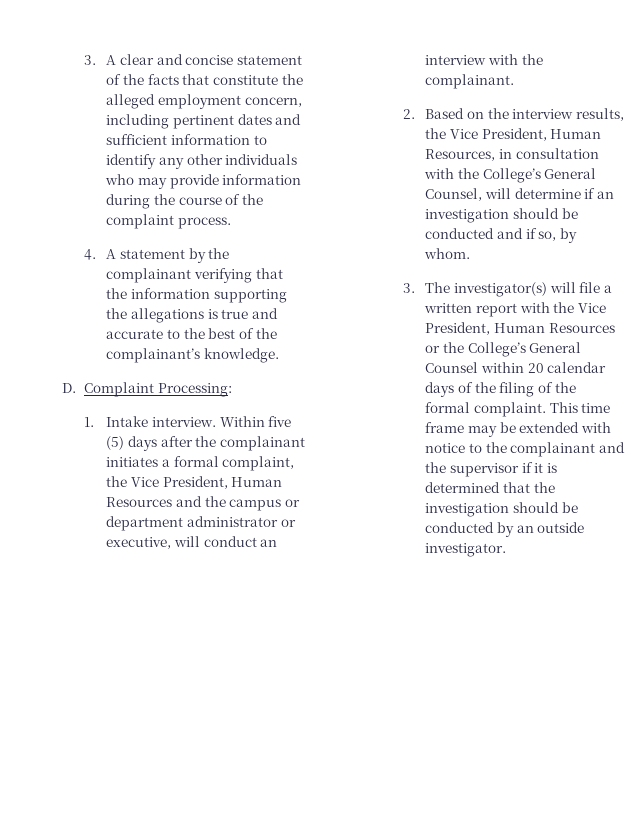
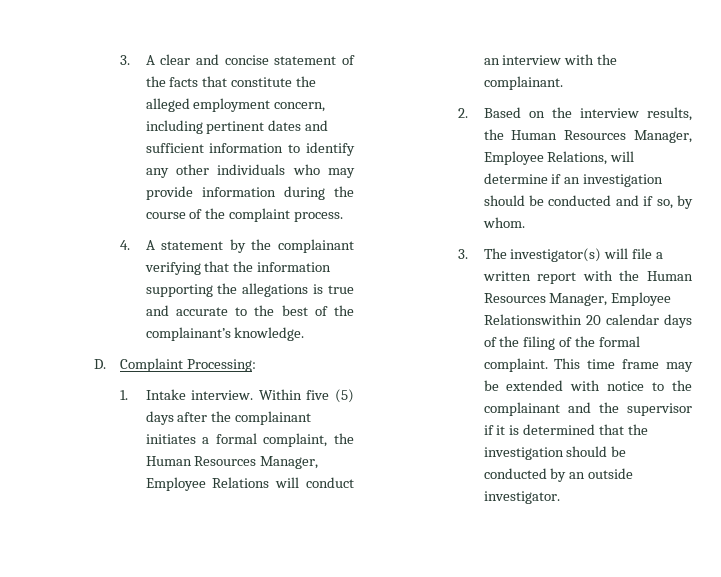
- Within five (5) days after the complainant initiates a formal complaint, the Vice President, Human Resources and the campus or department administrator or executive, will conduct an interview with the complainant.
+ Within five (5) days after the complainant initiates a formal complaint, the Human Resources Manager, Employee Relations will conduct an interview with the complainant.
- 2. Based on the interview results, the Vice President, Human Resources, in consultation with the College’s General Counsel, will determine if an investigation should be conducted and if so, by whom.
+ 2. Based on the interview results, the Human Resources Manager, Employee Relations, will determine if an investigation should be conducted and if so, by whom.
- 3. The investigator(s) will file a written report with the Vice President, Human Resources or the College’s General Counsel within 20 calendar days of the filing of the formal complaint.
+ 3. The investigator(s) will file a written report with the Human Resources Manager, Employee Relationswithin 20 calendar days of the filing of the formal complaint.

